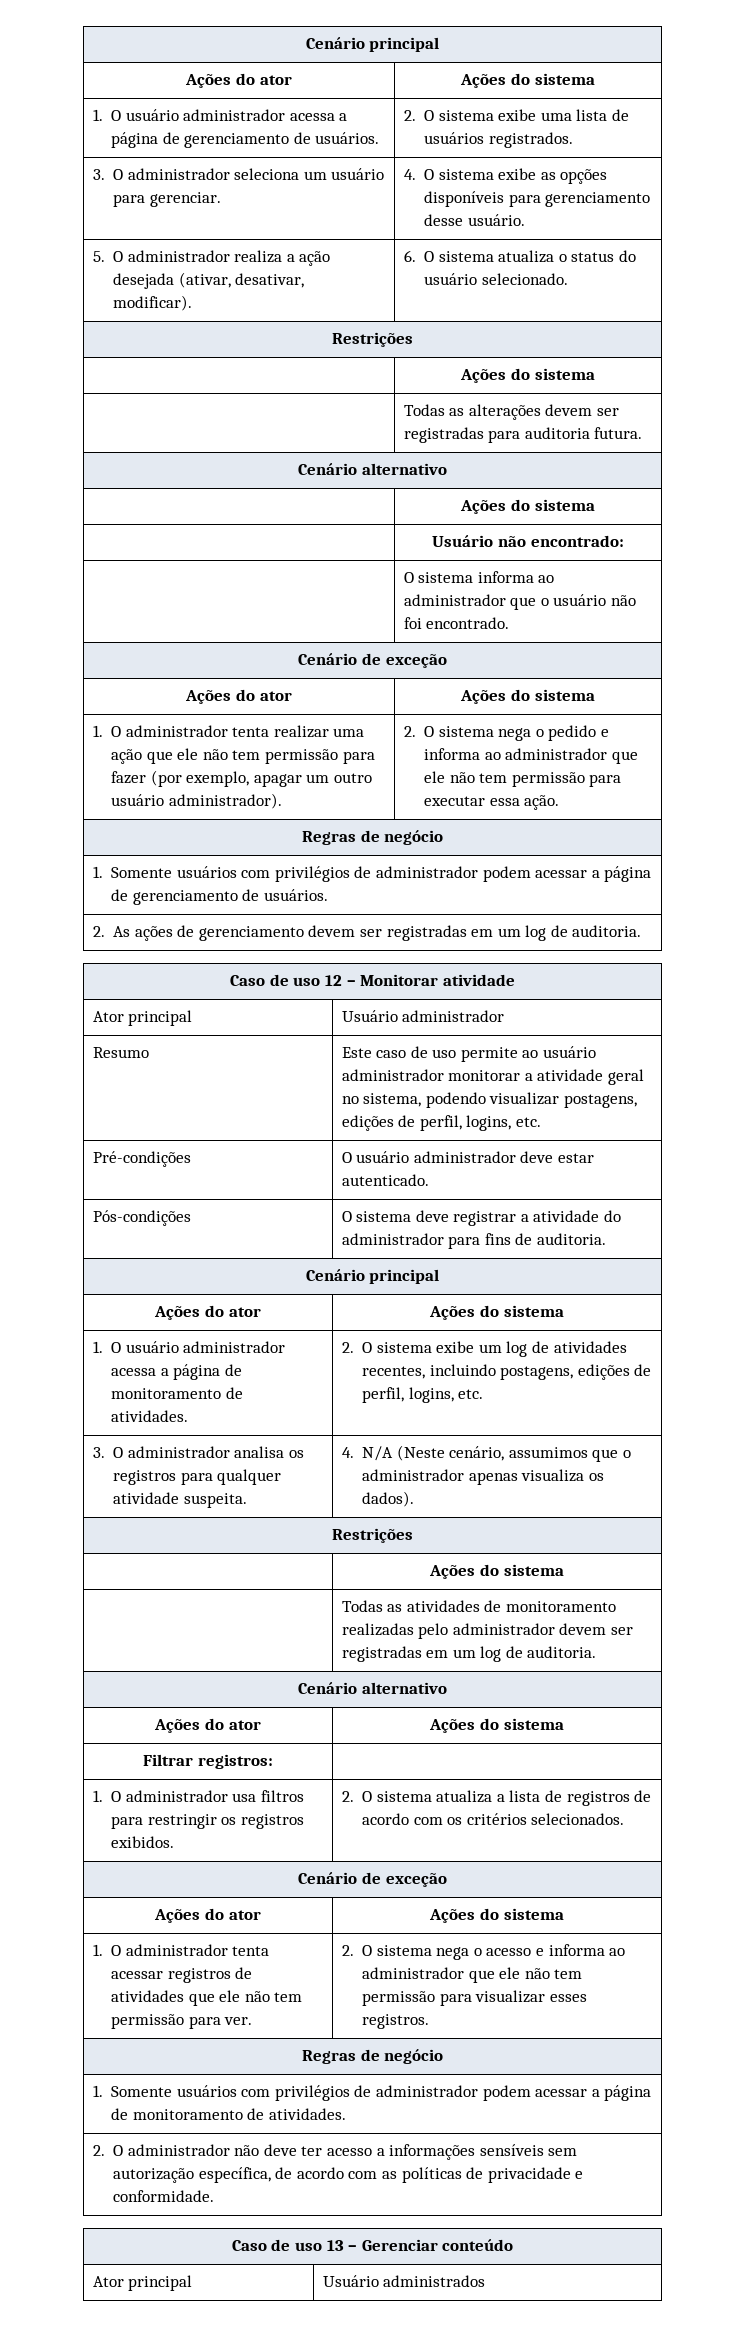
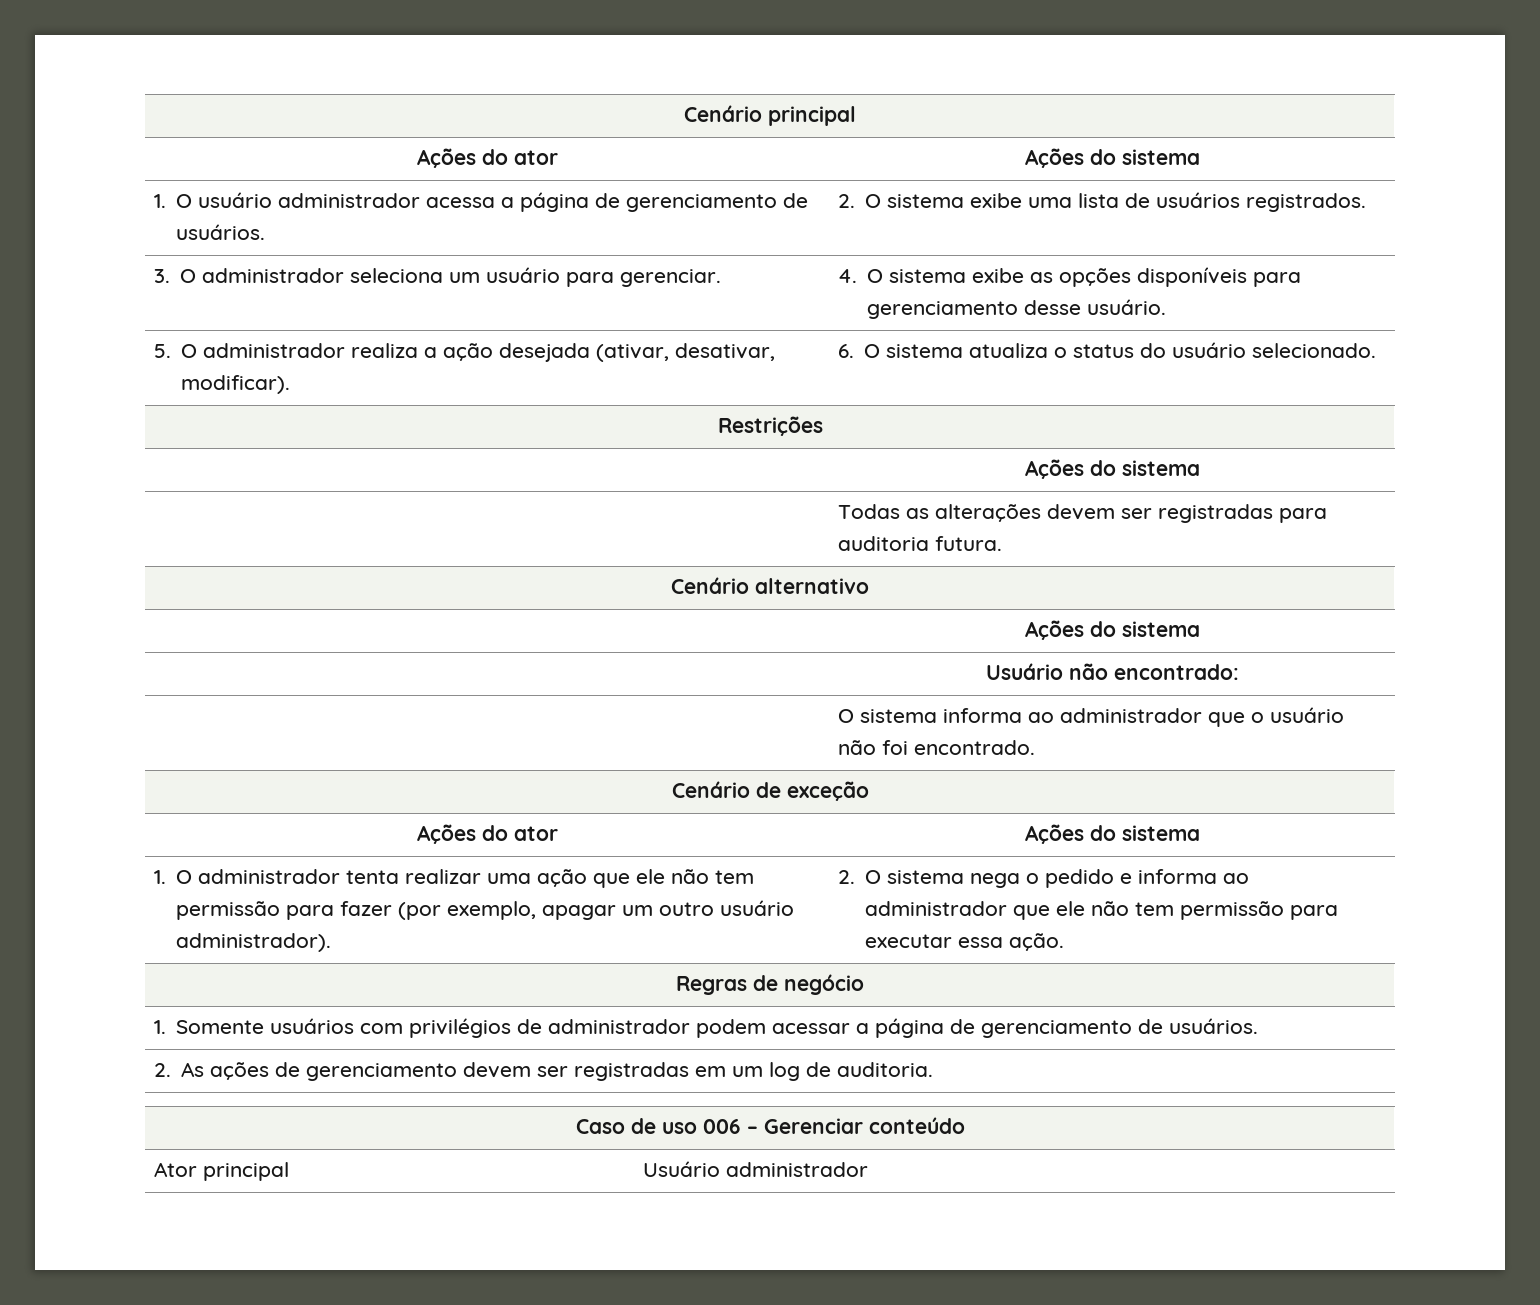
- Caso de uso 12 – Monitorar atividade
- Ator principal | Usuário administrador
- Resumo | Este caso de uso permite ao usuário administrador monitorar a atividade geral no sistema, podendo visualizar postagens, edições de perfil, logins, etc.
- Pré-condições | O usuário administrador deve estar autenticado.
- Pós-condições | O sistema deve registrar a atividade do administrador para fins de auditoria.
- Cenário principal
- Ações do ator | Ações do sistema
- 1. O usuário administrador acessa a página de monitoramento de atividades. | 2. O sistema exibe um log de atividades recentes, incluindo postagens, edições de perfil, logins, etc.
- 3. O administrador analisa os registros para qualquer atividade suspeita. | 4. N/A (Neste cenário, assumimos que o administrador apenas visualiza os dados).
- Restrições
- | Ações do sistema
- | Todas as atividades de monitoramento realizadas pelo administrador devem ser registradas em um log de auditoria.
- Cenário alternativo
- Ações do ator | Ações do sistema
- Filtrar registros: |
- 1. O administrador usa filtros para restringir os registros exibidos. | 2. O sistema atualiza a lista de registros de acordo com os critérios selecionados.
- Cenário de exceção
- Ações do ator | Ações do sistema
- 1. O administrador tenta acessar registros de atividades que ele não tem permissão para ver. | 2. O sistema nega o acesso e informa ao administrador que ele não tem permissão para visualizar esses registros.
- Regras de negócio
- 1. Somente usuários com privilégios de administrador podem acessar a página de monitoramento de atividades.
- 2. O administrador não deve ter acesso a informações sensíveis sem autorização específica, de acordo com as políticas de privacidade e conformidade.
- Caso de uso 13 – Gerenciar conteúdo
+ Caso de uso 006 – Gerenciar conteúdo
- Ator principal | Usuário administrados
+ Ator principal | Usuário administrador

